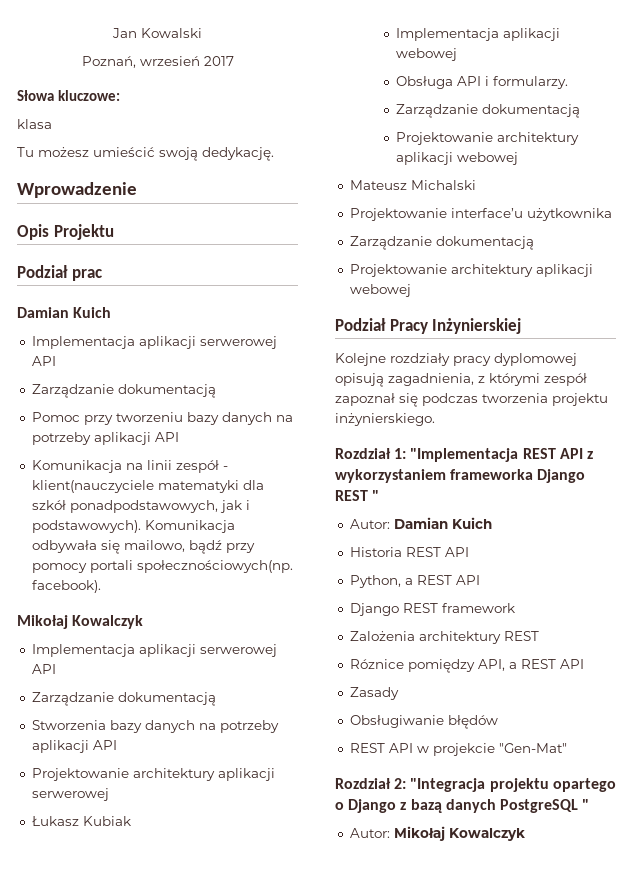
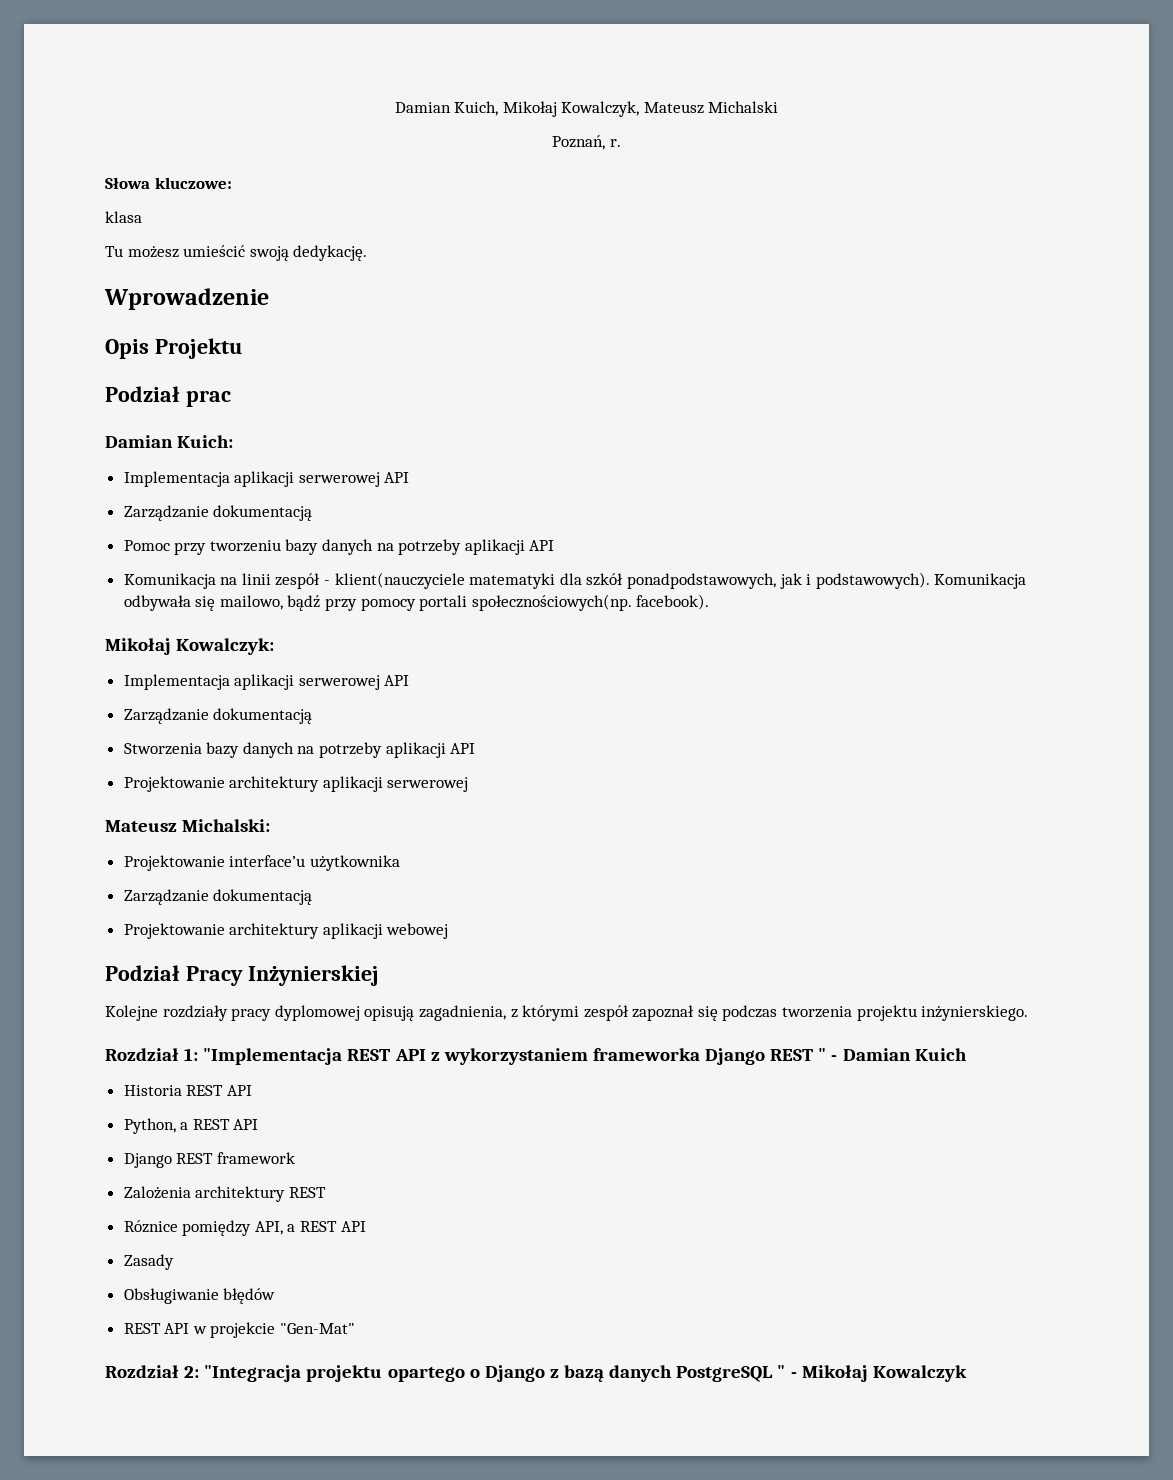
- Jan Kowalski
+ Damian Kuich, Mikołaj Kowalczyk, Mateusz Michalski
- Poznań, wrzesień 2017
+ Poznań, r.
  Podział prac
- Damian Kuich
+ Damian Kuich:
  Komunikacja odbywała się mailowo, bądź przy pomocy portali społecznościowych(np. facebook).
- Mikołaj Kowalczyk
+ Mikołaj Kowalczyk:
- Łukasz Kubiak
- Implementacja aplikacji webowej
- Obsługa API i formularzy.
- Zarządzanie dokumentacją
- Projektowanie architektury aplikacji webowej
- Mateusz Michalski
+ Mateusz Michalski:
- Rozdział 1: "Implementacja REST API z wykorzystaniem frameworka Django REST "
- Autor: Damian Kuich
+ Rozdział 1: "Implementacja REST API z wykorzystaniem frameworka Django REST " - Damian Kuich
- Rozdział 2: "Integracja projektu opartego o Django z bazą danych PostgreSQL "
- Autor: Mikołaj Kowalczyk
+ Rozdział 2: "Integracja projektu opartego o Django z bazą danych PostgreSQL " - Mikołaj Kowalczyk

